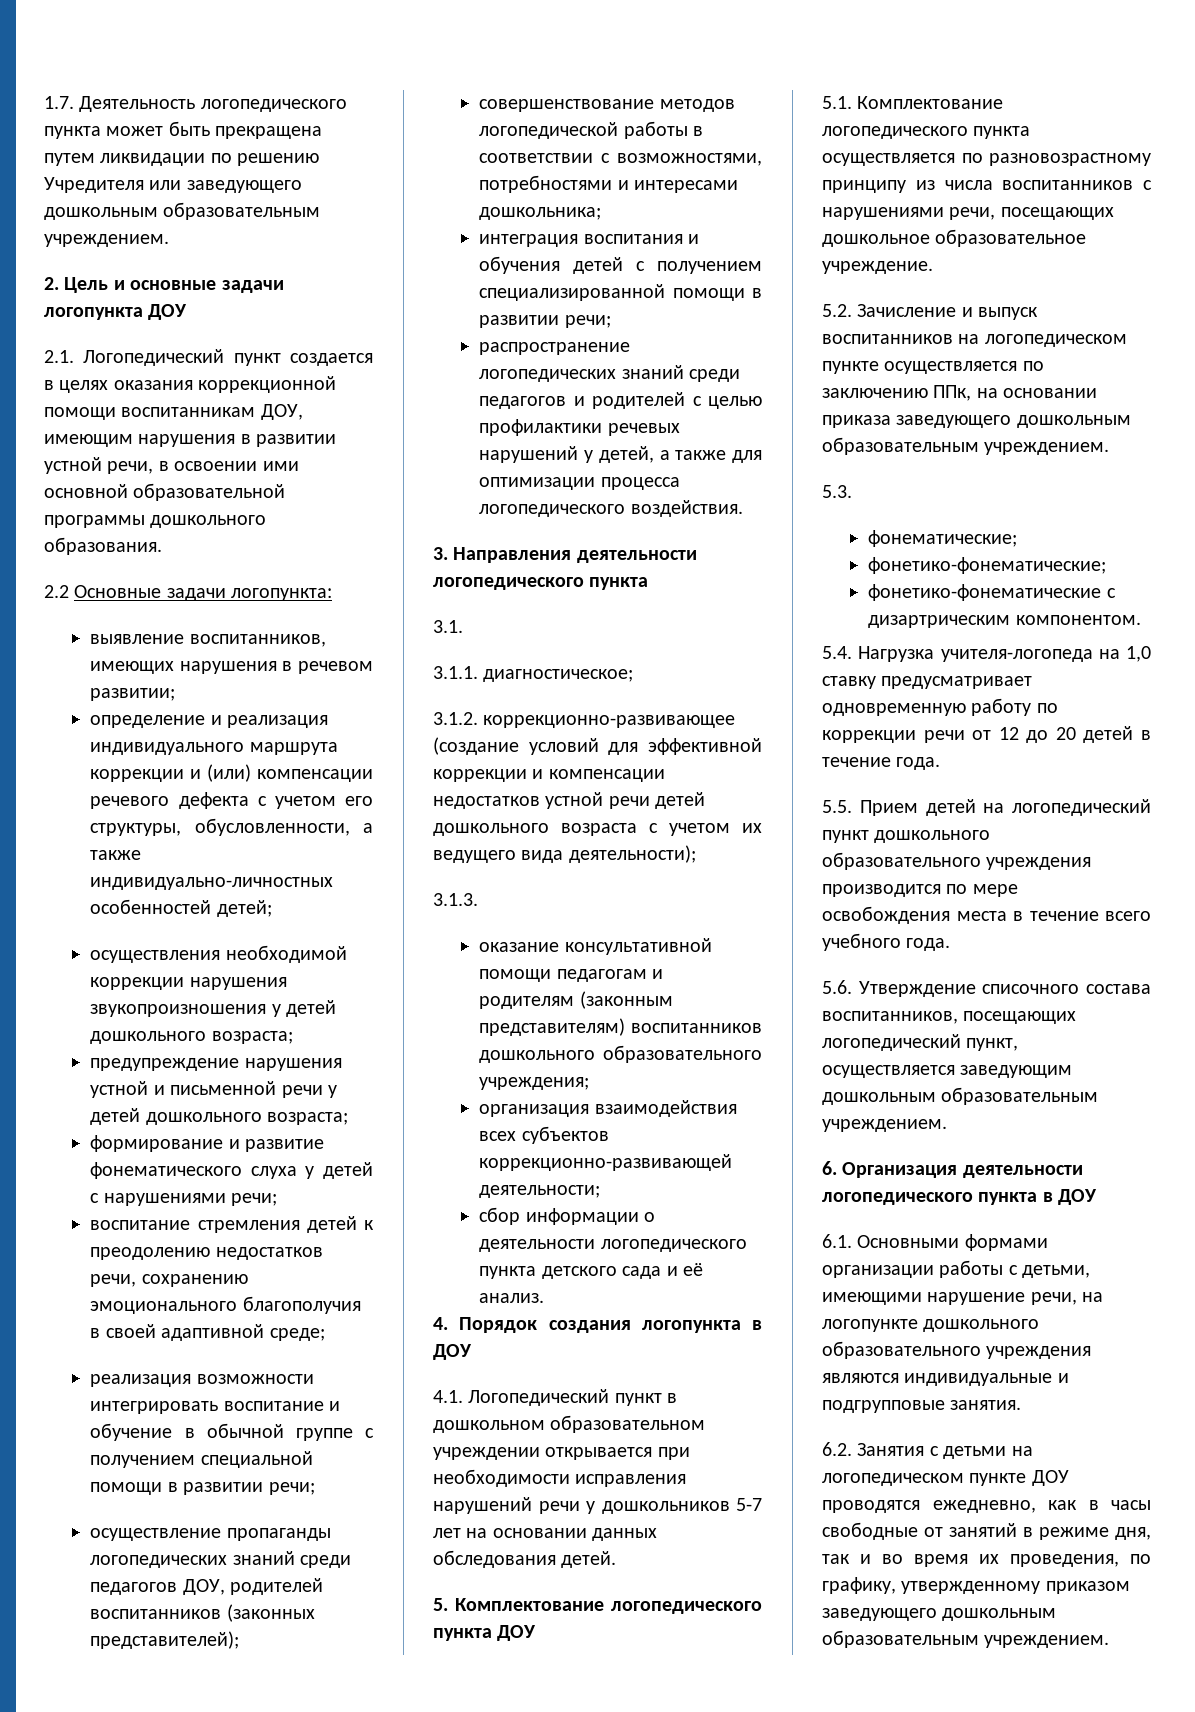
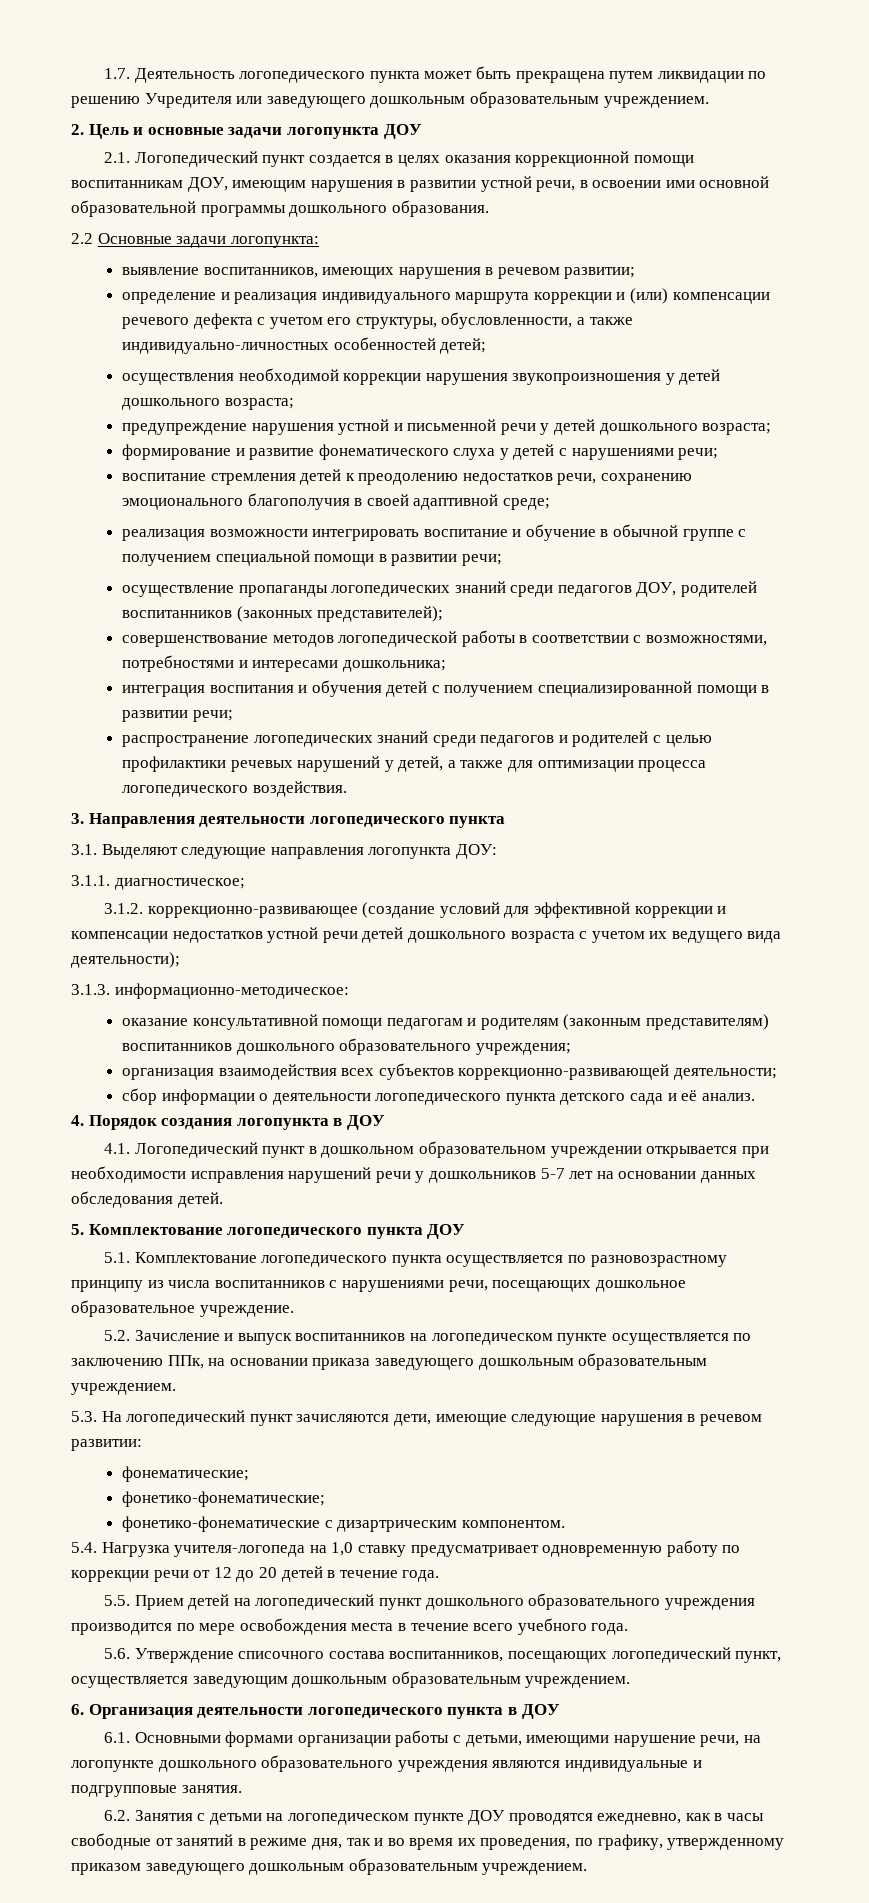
- 3.1.
+ 3.1. Выделяют следующие направления логопункта ДОУ:
- 3.1.3.
+ 3.1.3. информационно-методическое:
- 5.3.
+ 5.3. На логопедический пункт зачисляются дети, имеющие следующие нарушения в речевом развитии:

